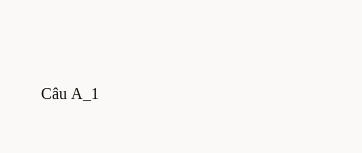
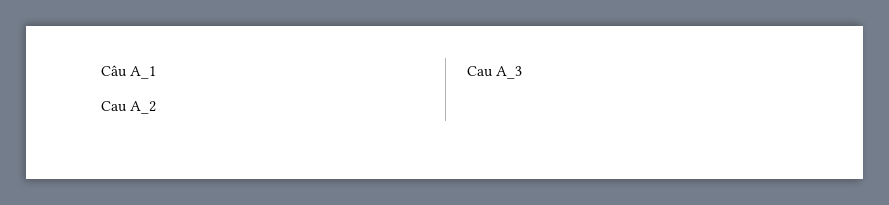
+ Cau A_2
+ Cau A_3

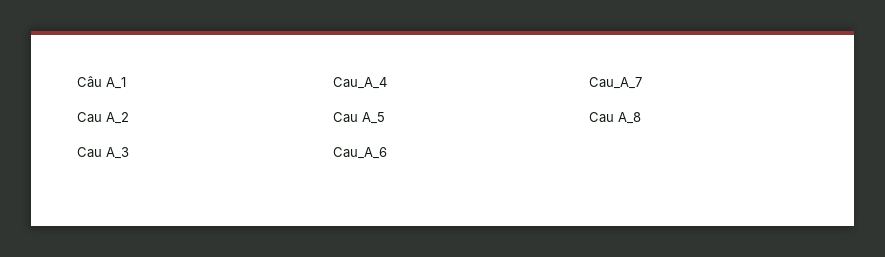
+ Cau_A_4
+ Cau A_5
+ Cau_A_6
+ Cau_A_7
+ Cau A_8

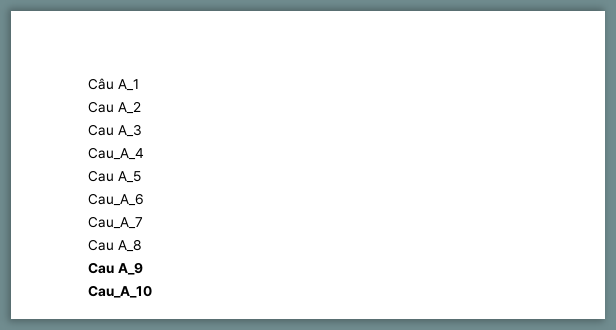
+ Cau A_9
+ Cau_A_10

